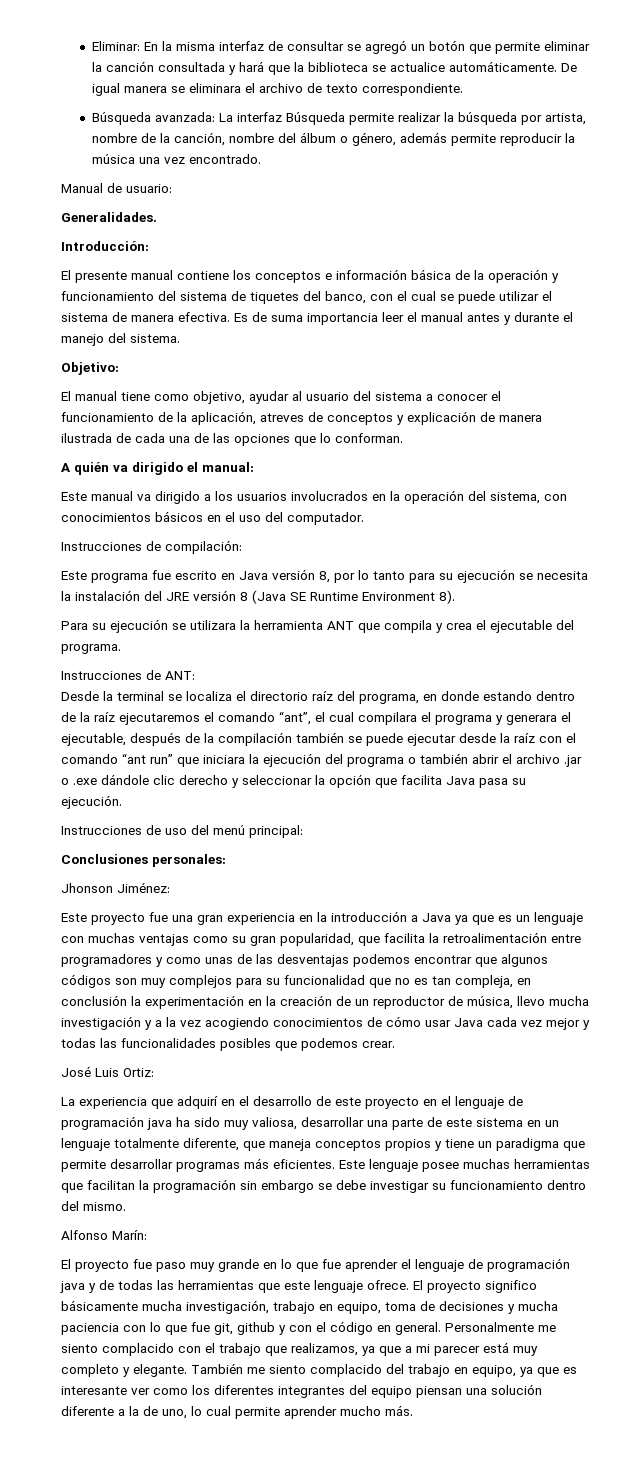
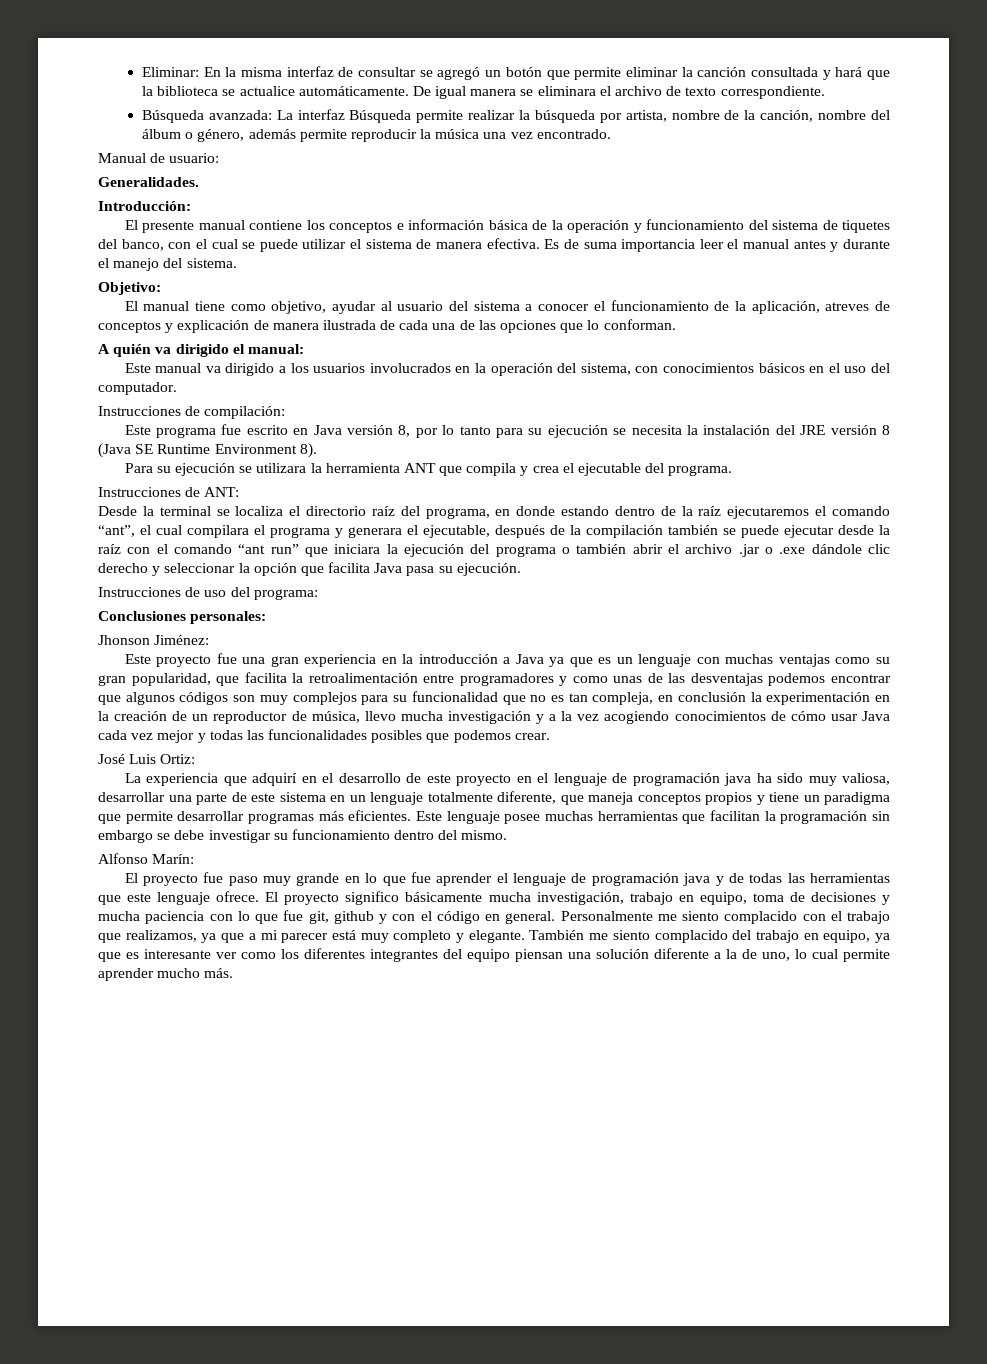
- Instrucciones de uso del menú principal:
+ Instrucciones de uso del programa:

